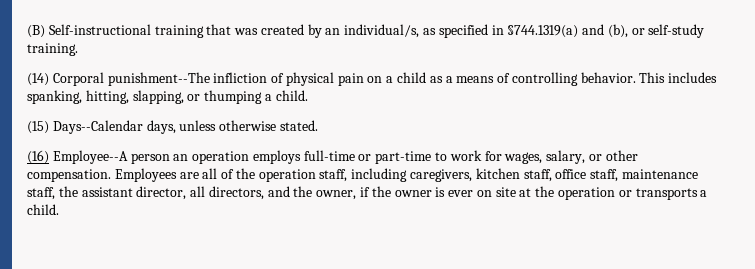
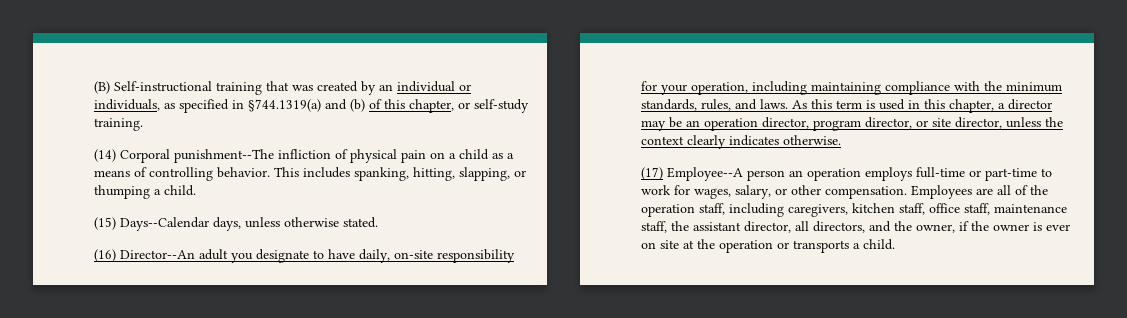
- (B) Self-instructional training that was created by an individual/s, as specified in §744.1319(a) and (b), or self-study training.
+ (B) Self-instructional training that was created by an individual or individuals, as specified in §744.1319(a) and (b) of this chapter, or self-study training.
- (16) Employee--A person an operation employs full-time or part-time to work for wages, salary, or other compensation.
+ (16) Director--An adult you designate to have daily, on-site responsibility for your operation, including maintaining compliance with the minimum standards, rules, and laws. As this term is used in this chapter, a director may be an operation director, program director, or site director, unless the context clearly indicates otherwise.
+ (17) Employee--A person an operation employs full-time or part-time to work for wages, salary, or other compensation.

